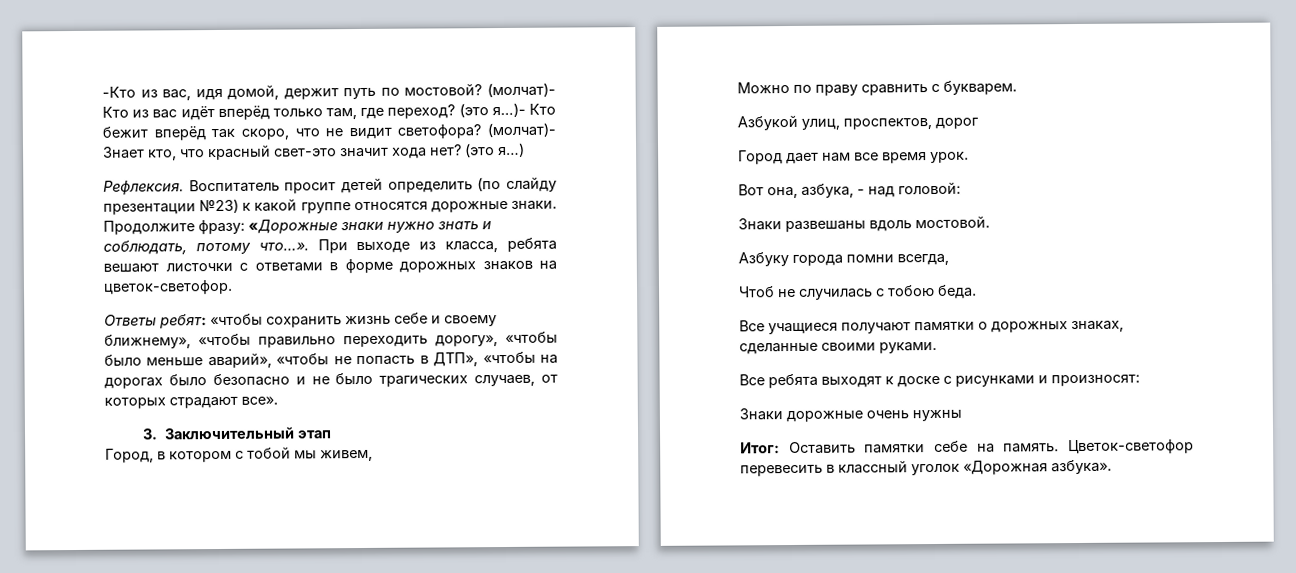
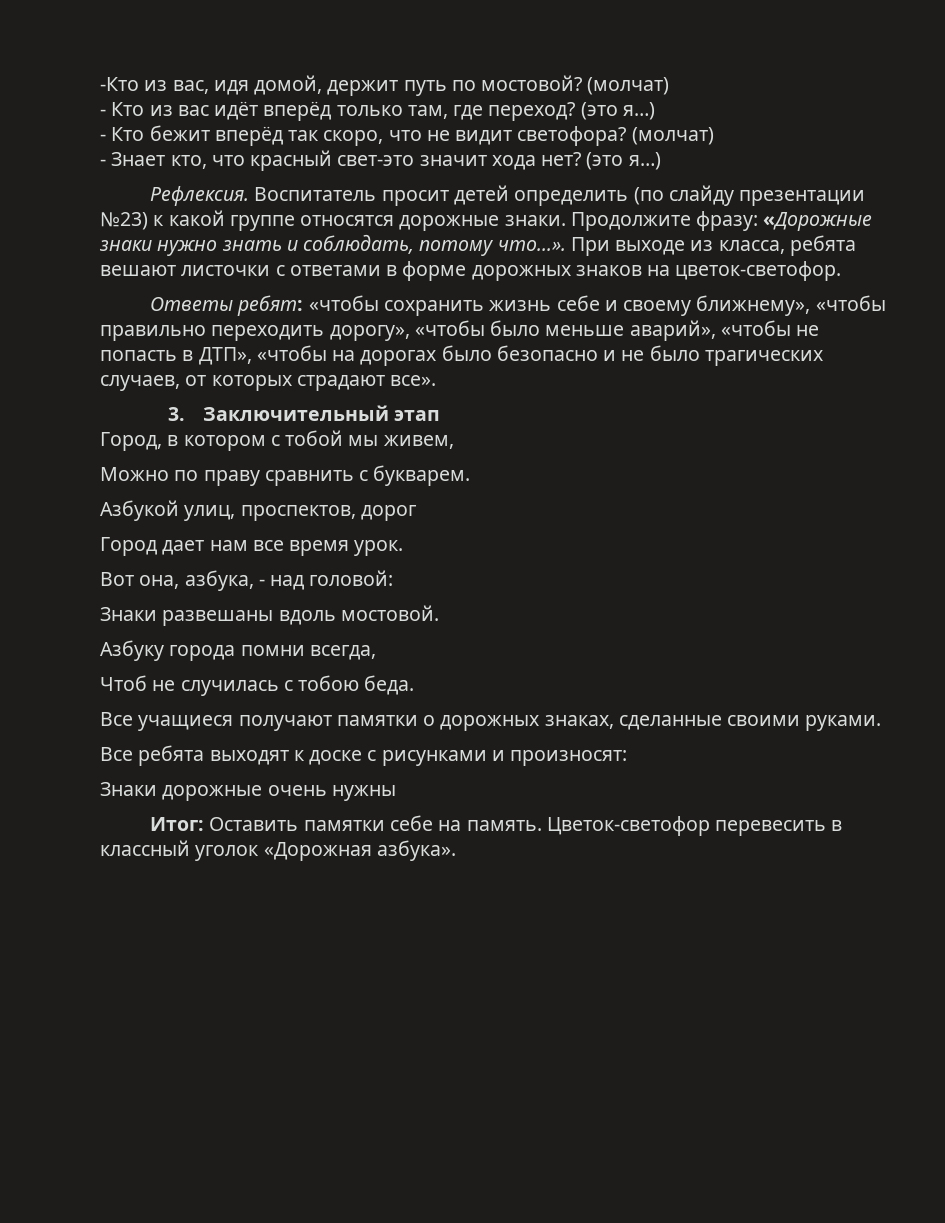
- -Кто из вас, идя домой, держит путь по мостовой? (молчат)- Кто из вас идёт вперёд только там, где переход? (это я…)- Кто бежит вперёд так скоро, что не видит светофора? (молчат)- Знает кто, что красный свет-это значит хода нет?
+ -Кто из вас, идя домой, держит путь по мостовой? (молчат)
+ - Кто из вас идёт вперёд только там, где переход? (это я…)
+ - Кто бежит вперёд так скоро, что не видит светофора? (молчат)
+ - Знает кто, что красный свет-это значит хода нет?

